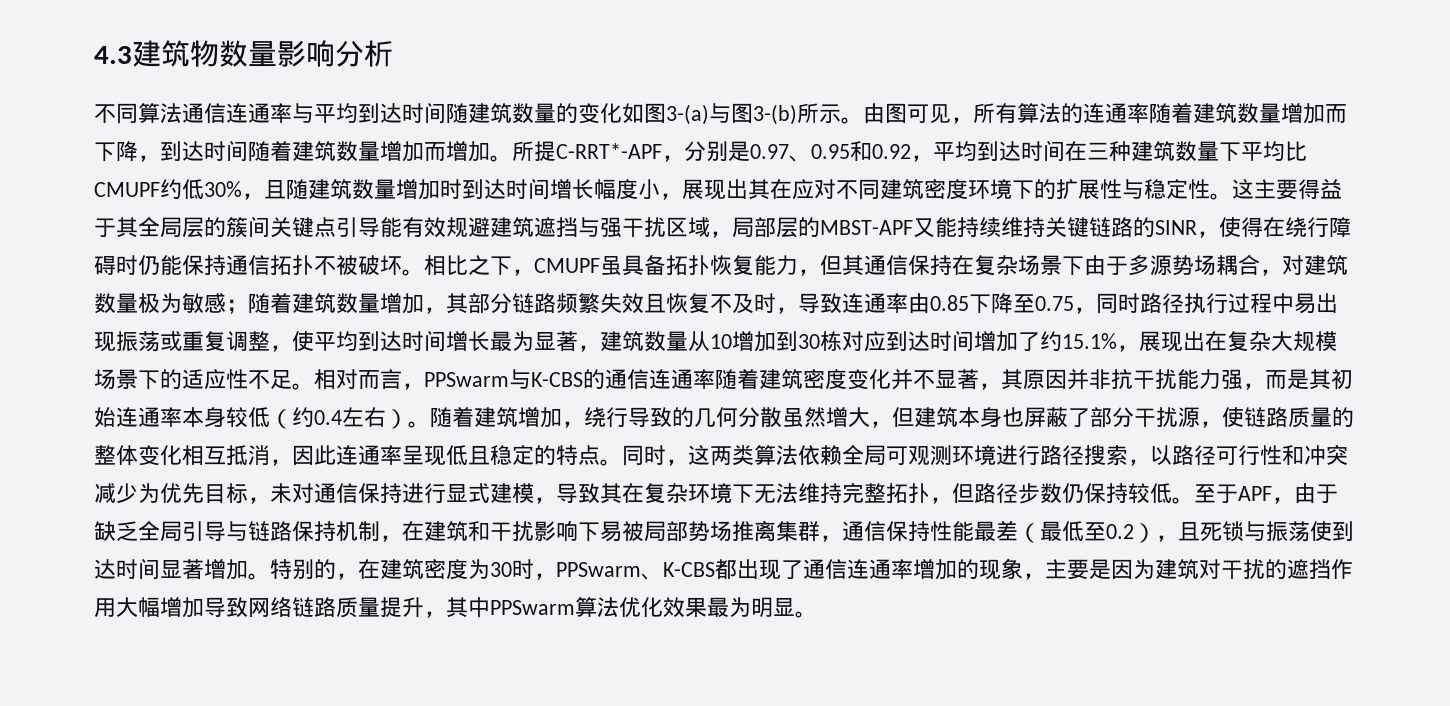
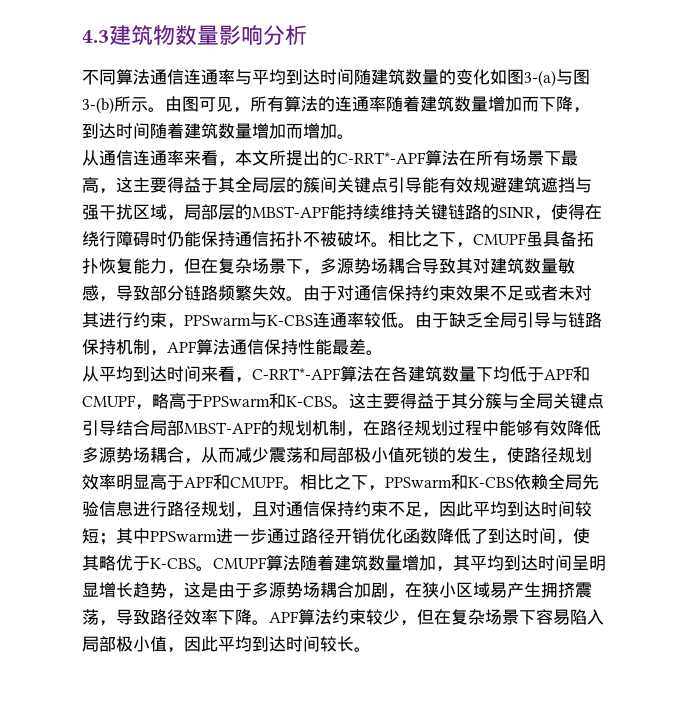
- 由图可见，所有算法的连通率随着建筑数量增加而下降，到达时间随着建筑数量增加而增加。所提C-RRT*-APF，分别是0.97、0.95和0.92，平均到达时间在三种建筑数量下平均比CMUPF约低30%，且随建筑数量增加时到达时间增长幅度小，展现出其在应对不同建筑密度环境下的扩展性与稳定性。这主要得益于其全局层的簇间关键点引导能有效规避建筑遮挡与强干扰区域，局部层的MBST-APF又能持续维持关键链路的SINR，使得在绕行障碍时仍能保持通信拓扑不被破坏。
+ 由图可见，所有算法的连通率随着建筑数量增加而下降，到达时间随着建筑数量增加而增加。
+ 从通信连通率来看，本文所提出的C-RRT*-APF算法在所有场景下最高，这主要得益于其全局层的簇间关键点引导能有效规避建筑遮挡与强干扰区域，局部层的MBST-APF能持续维持关键链路的SINR，使得在绕行障碍时仍能保持通信拓扑不被破坏。
- 相比之下，CMUPF虽具备拓扑恢复能力，但其通信保持在复杂场景下由于多源势场耦合，对建筑数量极为敏感；随着建筑数量增加，其部分链路频繁失效且恢复不及时，导致连通率由0.85下降至0.75，同时路径执行过程中易出现振荡或重复调整，使平均到达时间增长最为显著，建筑数量从10增加到30栋对应到达时间增加了约15.1%，展现出在复杂大规模场景下的适应性不足。相对而言，PPSwarm与K-CBS的通信连通率随着建筑密度变化并不显著，其原因并非抗干扰能力强，而是其初始连通率本身较低（约0.4左右）。随着建筑增加，绕行导致的几何分散虽然增大，但建筑本身也屏蔽了部分干扰源，使链路质量的整体变化相互抵消，因此连通率呈现低且稳定的特点。同时，这两类算法依赖全局可观测环境进行路径搜索，以路径可行性和冲突减少为优先目标，未对通信保持进行显式建模，导致其在复杂环境下无法维持完整拓扑，但路径步数仍保持较低。至于APF，由于缺乏全局引导与链路保持机制，在建筑和干扰影响下易被局部势场推离集群，通信保持性能最差（最低至0.2），且死锁与振荡使到达时间显著增加。特别的，在建筑密度为30时，PPSwarm、K-CBS都出现了通信连通率增加的现象，主要是因为建筑对干扰的遮挡作用大幅增加导致网络链路质量提升，其中PPSwarm算法优化效果最为明显。
+ 相比之下，CMUPF虽具备拓扑恢复能力，但在复杂场景下，多源势场耦合导致其对建筑数量敏感，导致部分链路频繁失效。由于对通信保持约束效果不足或者未对其进行约束，PPSwarm与K-CBS连通率较低。由于缺乏全局引导与链路保持机制，APF算法通信保持性能最差。
+ 从平均到达时间来看，C-RRT*-APF算法在各建筑数量下均低于APF和CMUPF，略高于PPSwarm和K-CBS。这主要得益于其分簇与全局关键点引导结合局部MBST-APF的规划机制，在路径规划过程中能够有效降低多源势场耦合，从而减少震荡和局部极小值死锁的发生，使路径规划效率明显高于APF和CMUPF。相比之下，PPSwarm和K-CBS依赖全局先验信息进行路径规划，且对通信保持约束不足，因此平均到达时间较短；其中PPSwarm进一步通过路径开销优化函数降低了到达时间，使其略优于K-CBS。CMUPF算法随着建筑数量增加，其平均到达时间呈明显增长趋势，这是由于多源势场耦合加剧，在狭小区域易产生拥挤震荡，导致路径效率下降。APF算法约束较少，但在复杂场景下容易陷入局部极小值，因此平均到达时间较长。

